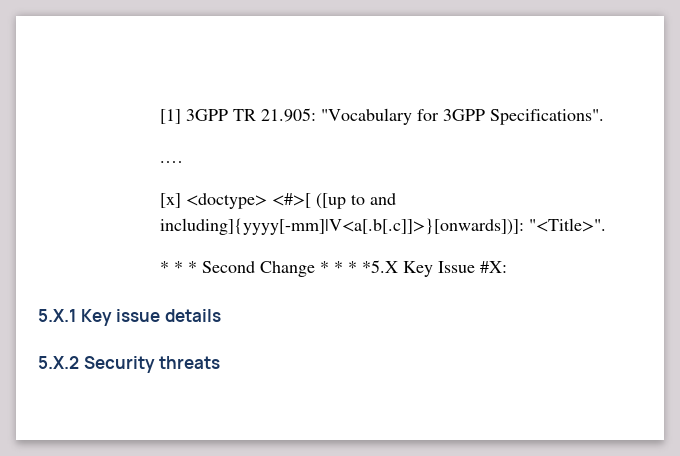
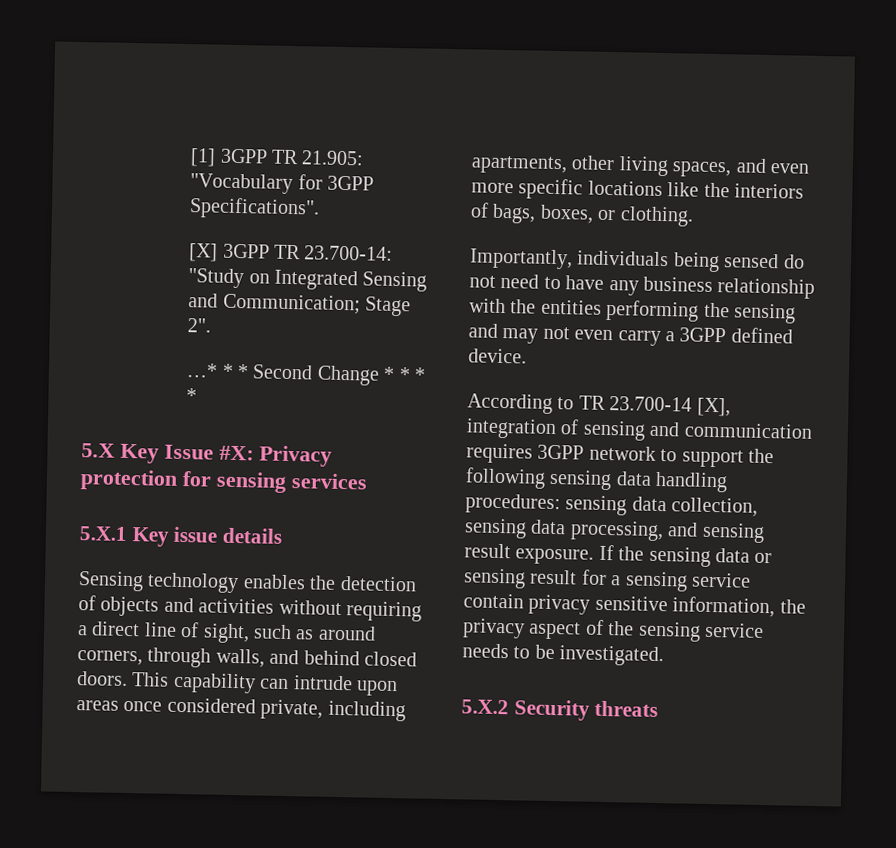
- .…
- [x] <doctype> <#>[ ([up to and including]{yyyy[-mm]|V<a[.b[.c]]>}[onwards])]: "<Title>".
- * * * Second Change * * * *5.X Key Issue #X:
+ [X] 3GPP TR 23.700-14: "Study on Integrated Sensing and Communication; Stage 2".
+ …* * * Second Change * * * *
+ 5.X Key Issue #X: Privacy protection for sensing services
+ Sensing technology enables the detection of objects and activities without requiring a direct line of sight, such as around corners, through walls, and behind closed doors. This capability can intrude upon areas once considered private, including apartments, other living spaces, and even more specific locations like the interiors of bags, boxes, or clothing.
+ Importantly, individuals being sensed do not need to have any business relationship with the entities performing the sensing and may not even carry a 3GPP defined device.
+ According to TR 23.700-14 [X], integration of sensing and communication requires 3GPP network to support the following sensing data handling procedures: sensing data collection, sensing data processing, and sensing result exposure. If the sensing data or sensing result for a sensing service contain privacy sensitive information, the privacy aspect of the sensing service needs to be investigated.

